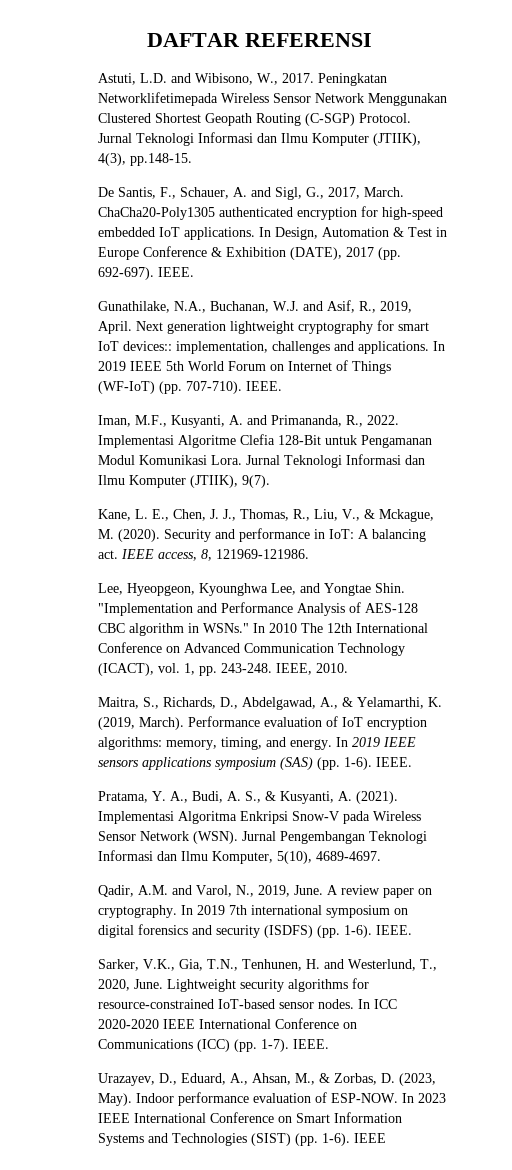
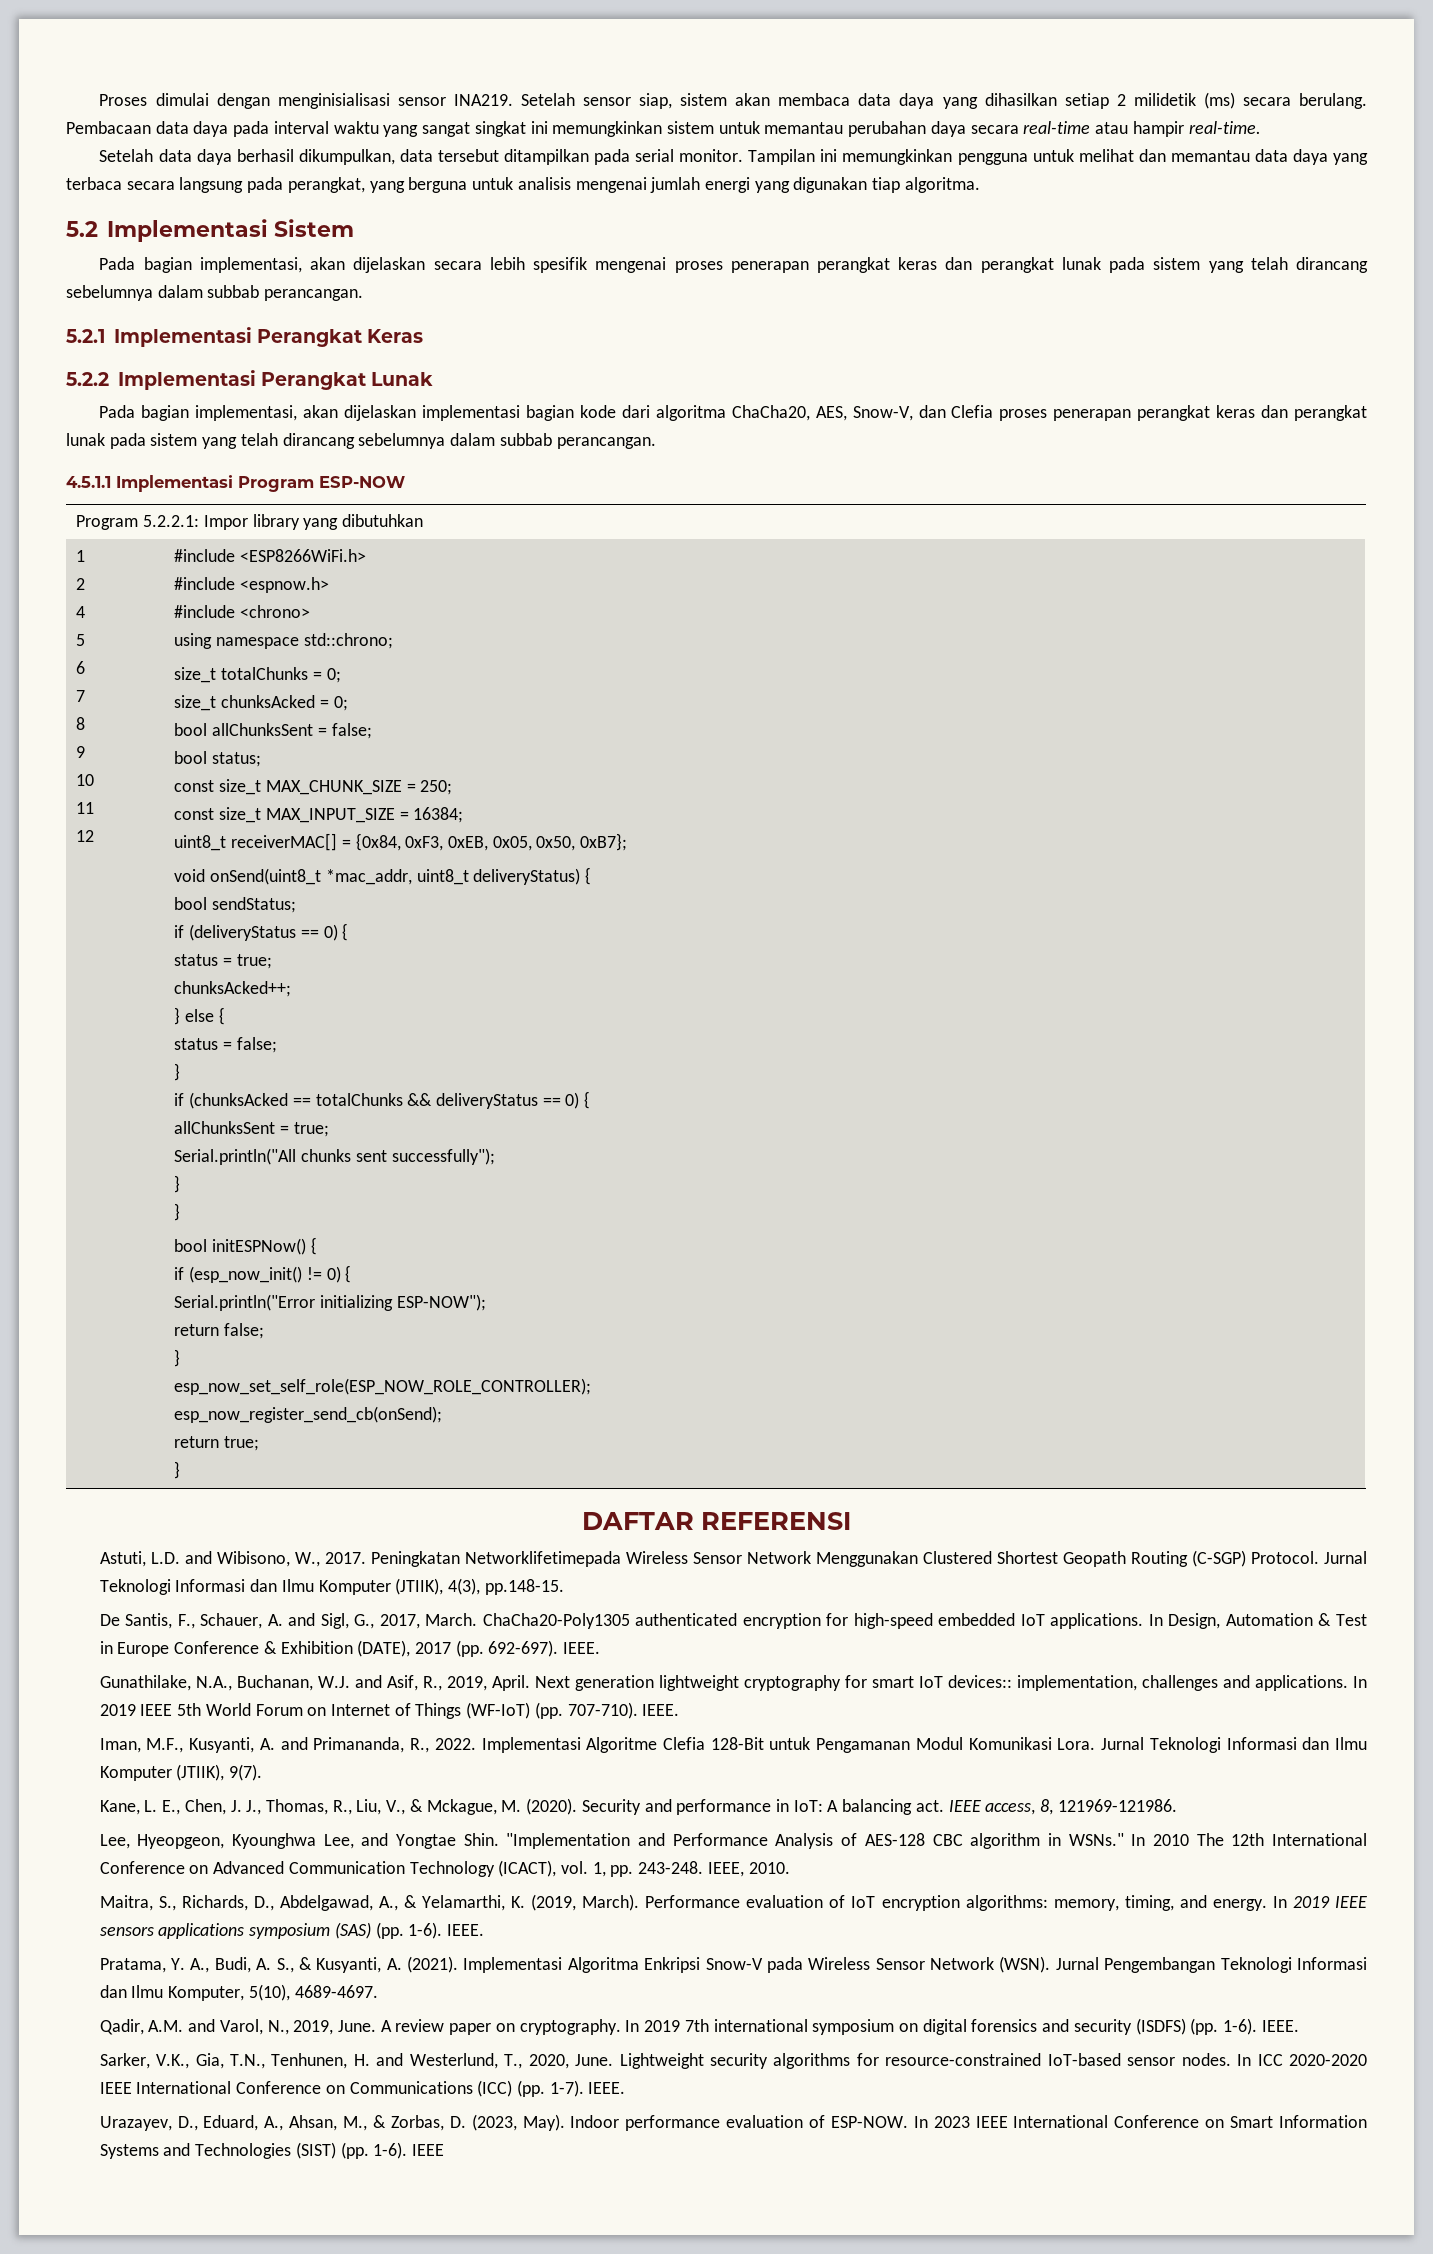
+ Proses dimulai dengan menginisialisasi sensor INA219. Setelah sensor siap, sistem akan membaca data daya yang dihasilkan setiap 2 milidetik (ms) secara berulang. Pembacaan data daya pada interval waktu yang sangat singkat ini memungkinkan sistem untuk memantau perubahan daya secara real-time atau hampir real-time.
+ Setelah data daya berhasil dikumpulkan, data tersebut ditampilkan pada serial monitor. Tampilan ini memungkinkan pengguna untuk melihat dan memantau data daya yang terbaca secara langsung pada perangkat, yang berguna untuk analisis mengenai jumlah energi yang digunakan tiap algoritma.
+ 5.2 Implementasi Sistem
+ Pada bagian implementasi, akan dijelaskan secara lebih spesifik mengenai proses penerapan perangkat keras dan perangkat lunak pada sistem yang telah dirancang sebelumnya dalam subbab perancangan.
+ 5.2.1 Implementasi Perangkat Keras
+ 5.2.2 Implementasi Perangkat Lunak
+ Pada bagian implementasi, akan dijelaskan implementasi bagian kode dari algoritma ChaCha20, AES, Snow-V, dan Clefia proses penerapan perangkat keras dan perangkat lunak pada sistem yang telah dirancang sebelumnya dalam subbab perancangan.
+ 4.5.1.1 Implementasi Program ESP-NOW
+ Program 5.2.2.1: Impor library yang dibutuhkan
+ 1
+ 2
+ 4
+ 5
+ 6
+ 7
+ 8
+ 9
+ 10
+ 11
+ 12 | #include <ESP8266WiFi.h>
+ #include <espnow.h>
+ #include <chrono>
+ using namespace std::chrono;
+ size_t totalChunks = 0;
+ size_t chunksAcked = 0;
+ bool allChunksSent = false;
+ bool status;
+ const size_t MAX_CHUNK_SIZE = 250;
+ const size_t MAX_INPUT_SIZE = 16384;
+ uint8_t receiverMAC[] = {0x84, 0xF3, 0xEB, 0x05, 0x50, 0xB7};
+ void onSend(uint8_t *mac_addr, uint8_t deliveryStatus) {
+ bool sendStatus;
+ if (deliveryStatus == 0) {
+ status = true;
+ chunksAcked++;
+ } else {
+ status = false;
+ }
+ if (chunksAcked == totalChunks && deliveryStatus == 0) {
+ allChunksSent = true;
+ Serial.println("All chunks sent successfully");
+ }
+ }
+ bool initESPNow() {
+ if (esp_now_init() != 0) {
+ Serial.println("Error initializing ESP-NOW");
+ return false;
+ }
+ esp_now_set_self_role(ESP_NOW_ROLE_CONTROLLER);
+ esp_now_register_send_cb(onSend);
+ return true;
+ }

